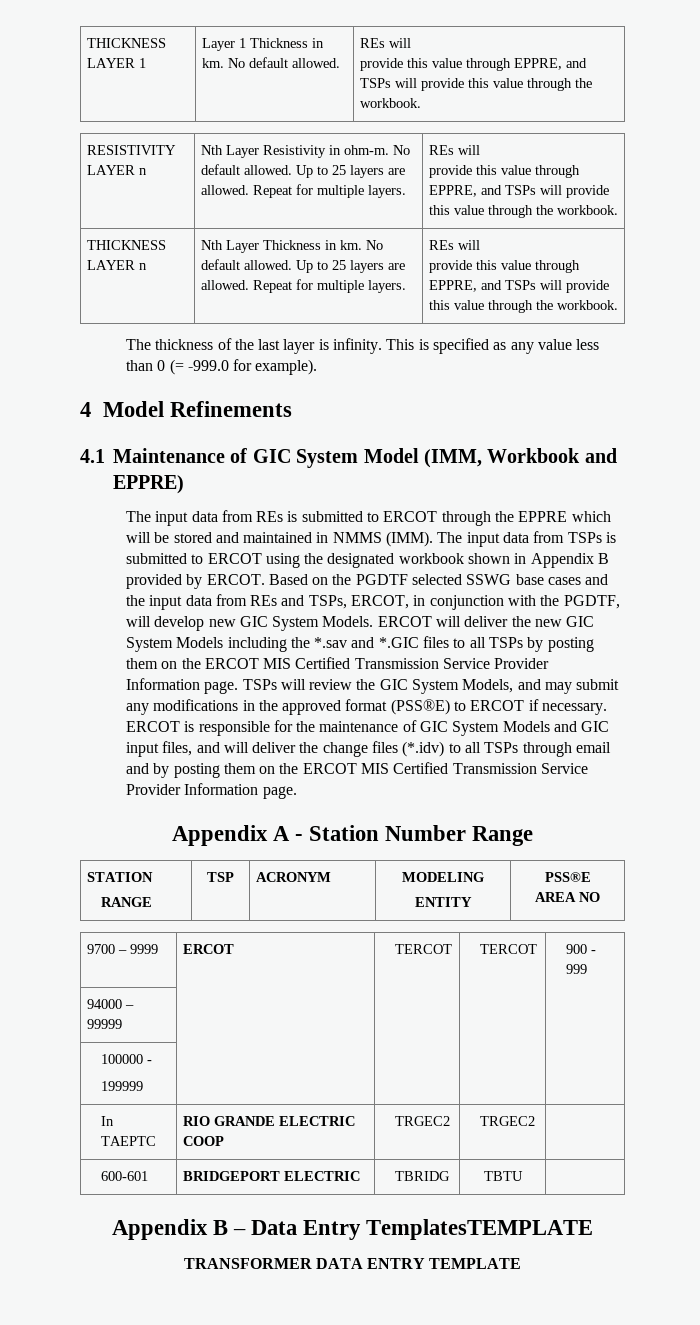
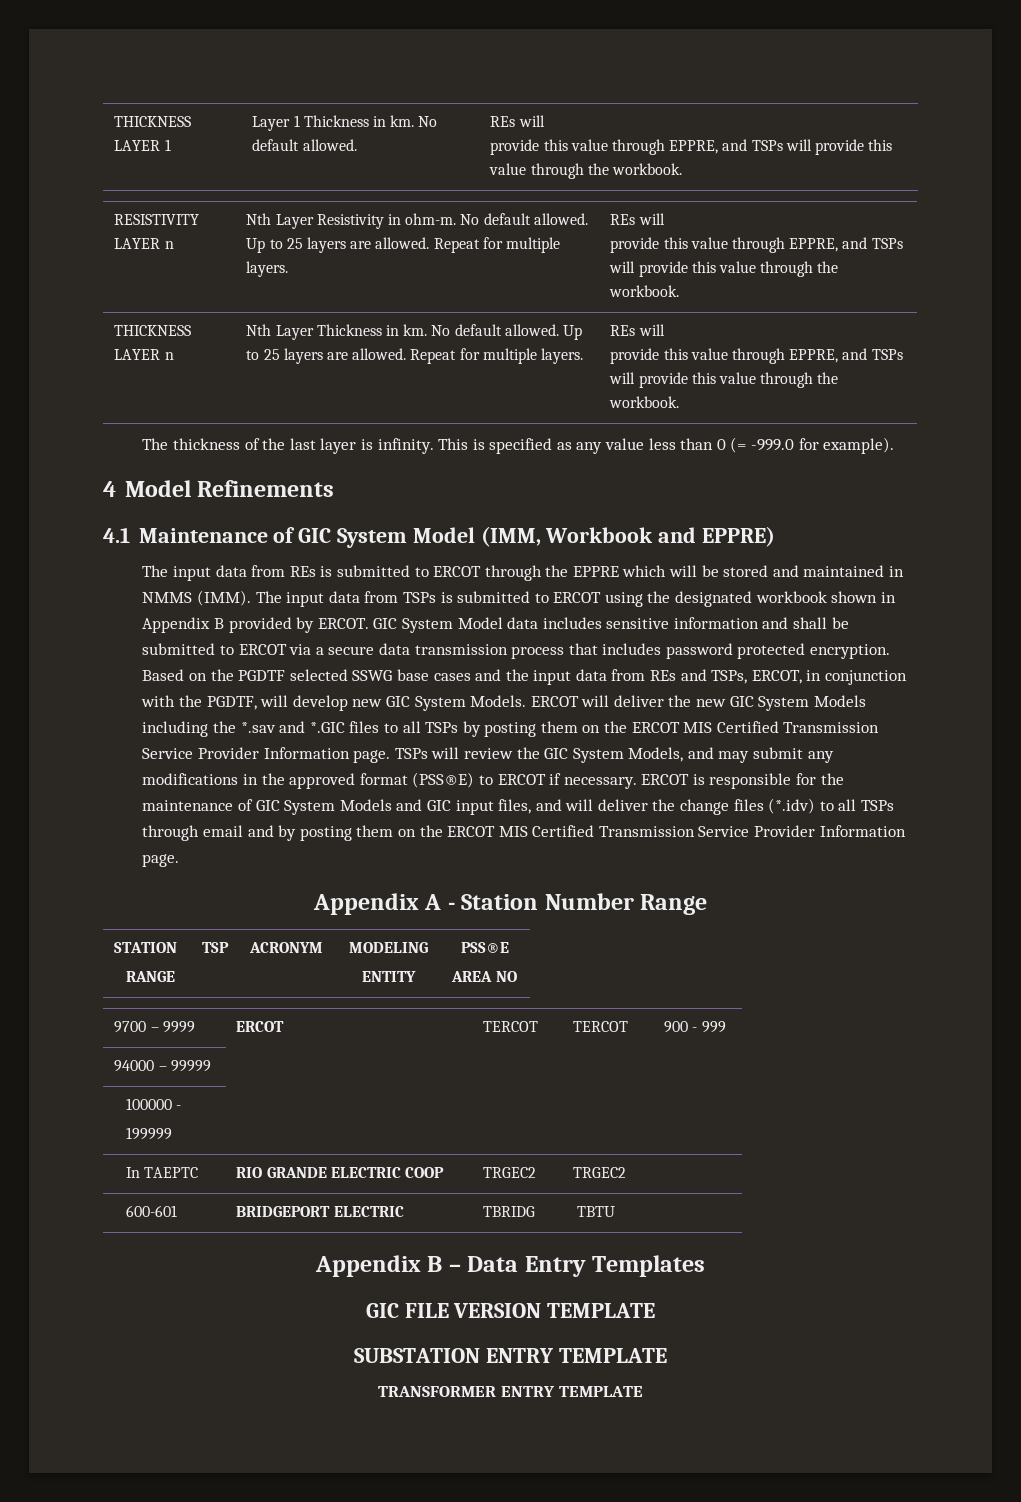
+ GIC System Model data includes sensitive information and shall be submitted to ERCOT via a secure data transmission process that includes password protected encryption.
- Appendix B – Data Entry TemplatesTEMPLATE
+ Appendix B – Data Entry Templates
+ GIC FILE VERSION TEMPLATE
+ SUBSTATION ENTRY TEMPLATE
- TRANSFORMER DATA ENTRY TEMPLATE
+ TRANSFORMER ENTRY TEMPLATE

